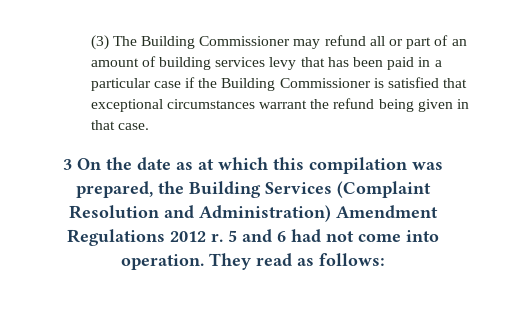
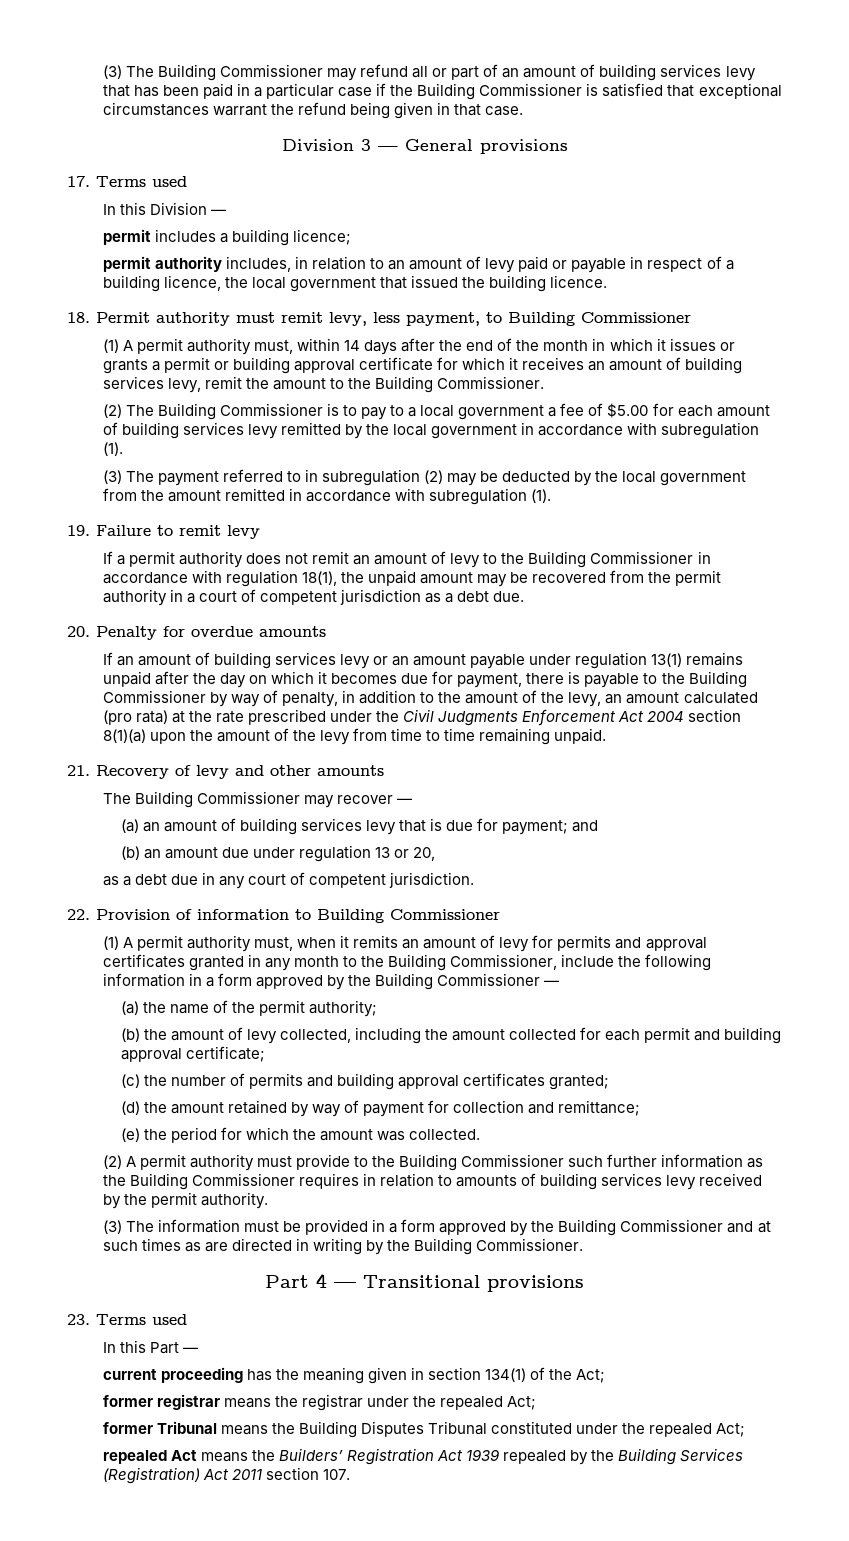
- 3 On the date as at which this compilation was prepared, the Building Services (Complaint Resolution and Administration) Amendment Regulations 2012 r. 5 and 6 had not come into operation. They read as follows:
+ Division 3 — General provisions
+ 17. Terms used
+ In this Division —
+ permit includes a building licence;
+ permit authority includes, in relation to an amount of levy paid or payable in respect of a building licence, the local government that issued the building licence.
+ 18. Permit authority must remit levy, less payment, to Building Commissioner
+ (1) A permit authority must, within 14 days after the end of the month in which it issues or grants a permit or building approval certificate for which it receives an amount of building services levy, remit the amount to the Building Commissioner.
+ (2) The Building Commissioner is to pay to a local government a fee of $5.00 for each amount of building services levy remitted by the local government in accordance with subregulation (1).
+ (3) The payment referred to in subregulation (2) may be deducted by the local government from the amount remitted in accordance with subregulation (1).
+ 19. Failure to remit levy
+ If a permit authority does not remit an amount of levy to the Building Commissioner in accordance with regulation 18(1), the unpaid amount may be recovered from the permit authority in a court of competent jurisdiction as a debt due.
+ 20. Penalty for overdue amounts
+ If an amount of building services levy or an amount payable under regulation 13(1) remains unpaid after the day on which it becomes due for payment, there is payable to the Building Commissioner by way of penalty, in addition to the amount of the levy, an amount calculated (pro rata) at the rate prescribed under the Civil Judgments Enforcement Act 2004 section 8(1)(a) upon the amount of the levy from time to time remaining unpaid.
+ 21. Recovery of levy and other amounts
+ The Building Commissioner may recover —
+ (a) an amount of building services levy that is due for payment; and
+ (b) an amount due under regulation 13 or 20,
+ as a debt due in any court of competent jurisdiction.
+ 22. Provision of information to Building Commissioner
+ (1) A permit authority must, when it remits an amount of levy for permits and approval certificates granted in any month to the Building Commissioner, include the following information in a form approved by the Building Commissioner —
+ (a) the name of the permit authority;
+ (b) the amount of levy collected, including the amount collected for each permit and building approval certificate;
+ (c) the number of permits and building approval certificates granted;
+ (d) the amount retained by way of payment for collection and remittance;
+ (e) the period for which the amount was collected.
+ (2) A permit authority must provide to the Building Commissioner such further information as the Building Commissioner requires in relation to amounts of building services levy received by the permit authority.
+ (3) The information must be provided in a form approved by the Building Commissioner and at such times as are directed in writing by the Building Commissioner.
+ Part 4 — Transitional provisions
+ 23. Terms used
+ In this Part —
+ current proceeding has the meaning given in section 134(1) of the Act;
+ former registrar means the registrar under the repealed Act;
+ former Tribunal means the Building Disputes Tribunal constituted under the repealed Act;
+ repealed Act means the Builders’ Registration Act 1939 repealed by the Building Services (Registration) Act 2011 section 107.

